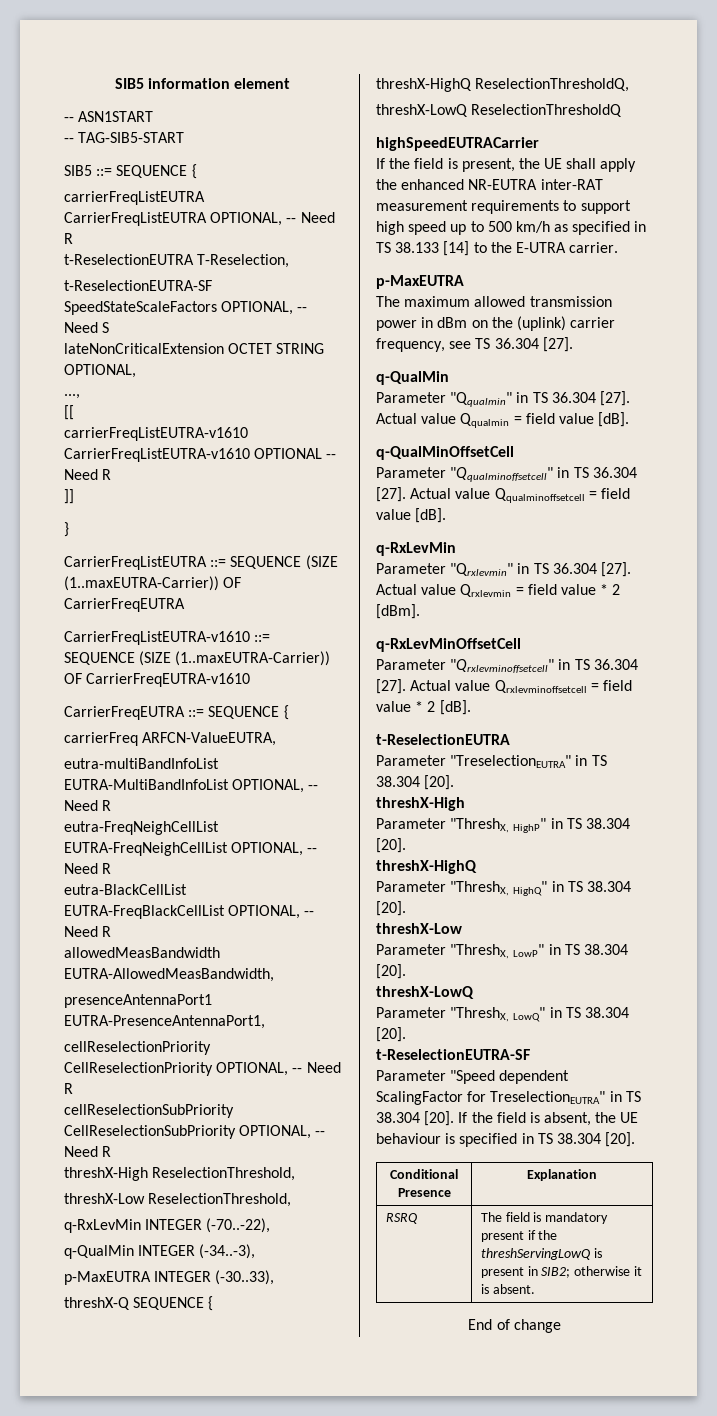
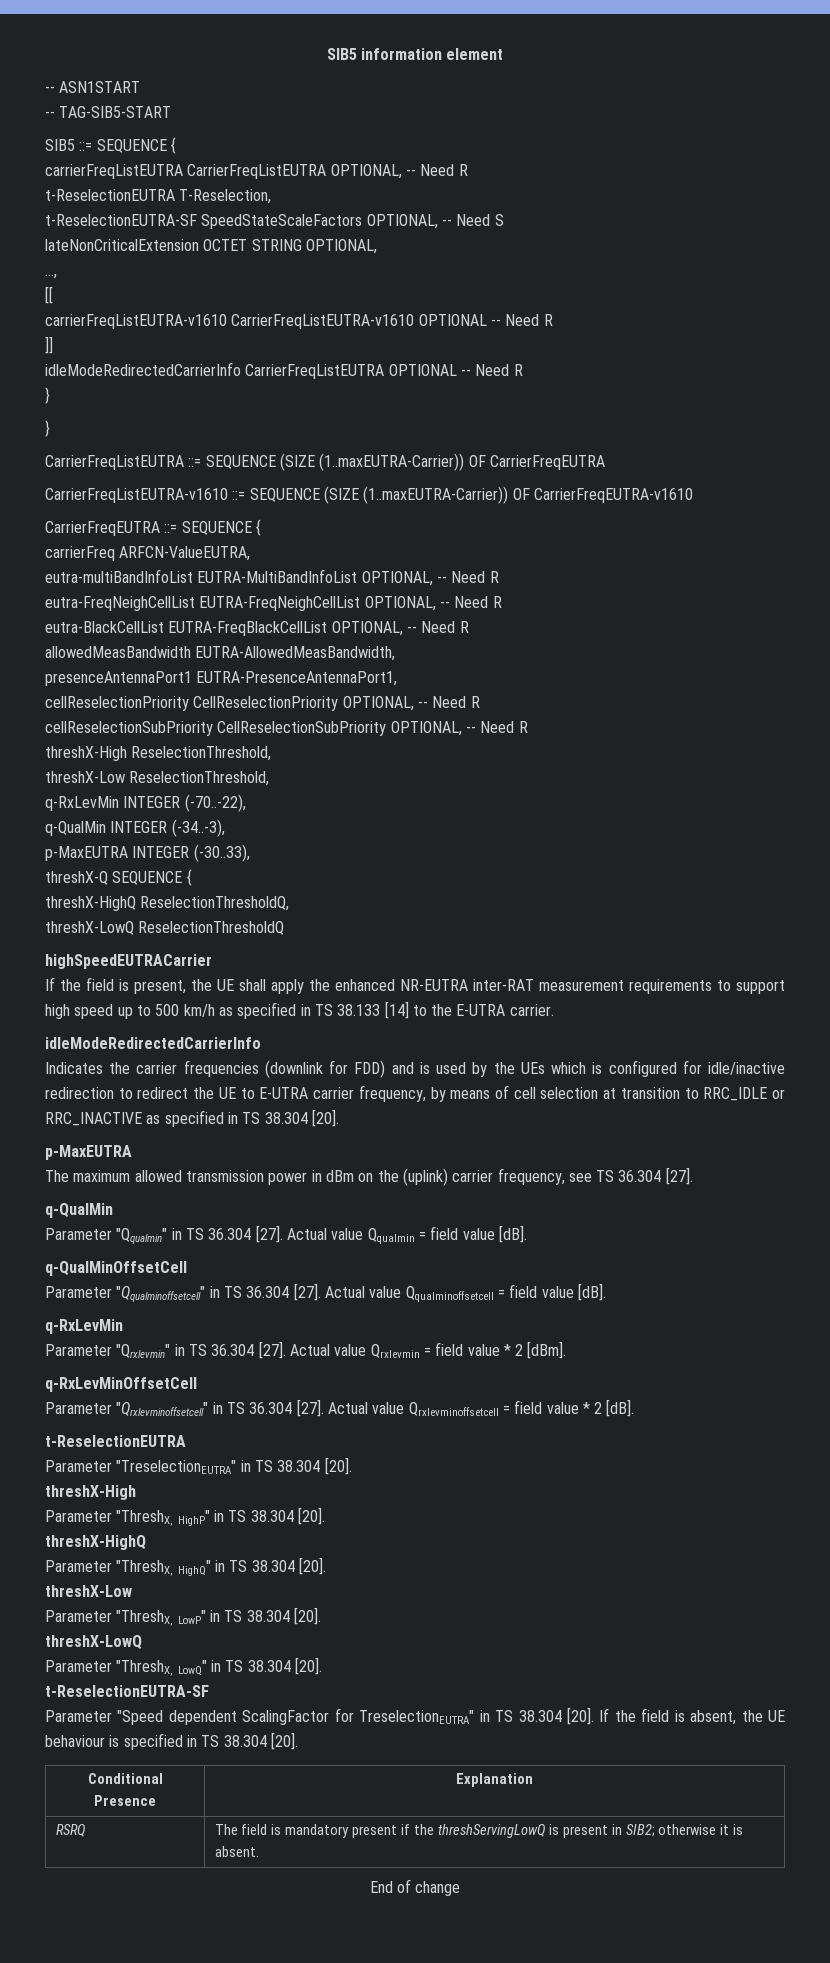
+ idleModeRedirectedCarrierInfo CarrierFreqListEUTRA OPTIONAL -- Need R
+ }
  If the field is present, the UE shall apply the enhanced NR-EUTRA inter-RAT measurement requirements to support high speed up to 500 km/h as specified in TS 38.133 [14] to the E-UTRA carrier.
+ idleModeRedirectedCarrierInfo
+ Indicates the carrier frequencies (downlink for FDD) and is used by the UEs which is configured for idle/inactive redirection to redirect the UE to E-UTRA carrier frequency, by means of cell selection at transition to RRC_IDLE or RRC_INACTIVE as specified in TS 38.304 [20].

